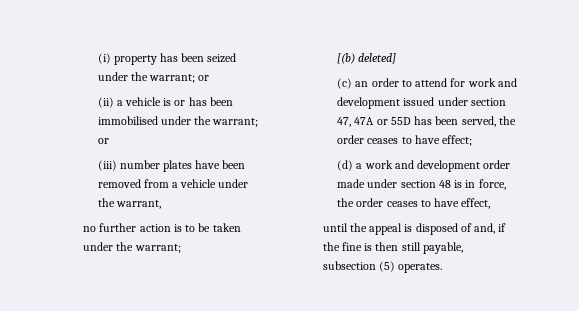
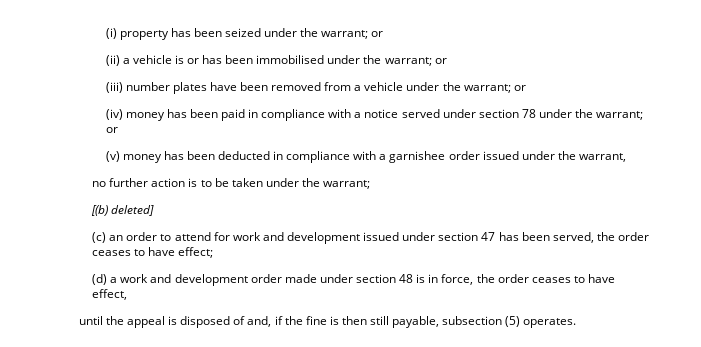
- (iii) number plates have been removed from a vehicle under the warrant,
+ (iii) number plates have been removed from a vehicle under the warrant; or
+ (iv) money has been paid in compliance with a notice served under section 78 under the warrant; or
+ (v) money has been deducted in compliance with a garnishee order issued under the warrant,
- (c) an order to attend for work and development issued under section 47, 47A or 55D has been served, the order ceases to have effect;
+ (c) an order to attend for work and development issued under section 47 has been served, the order ceases to have effect;

